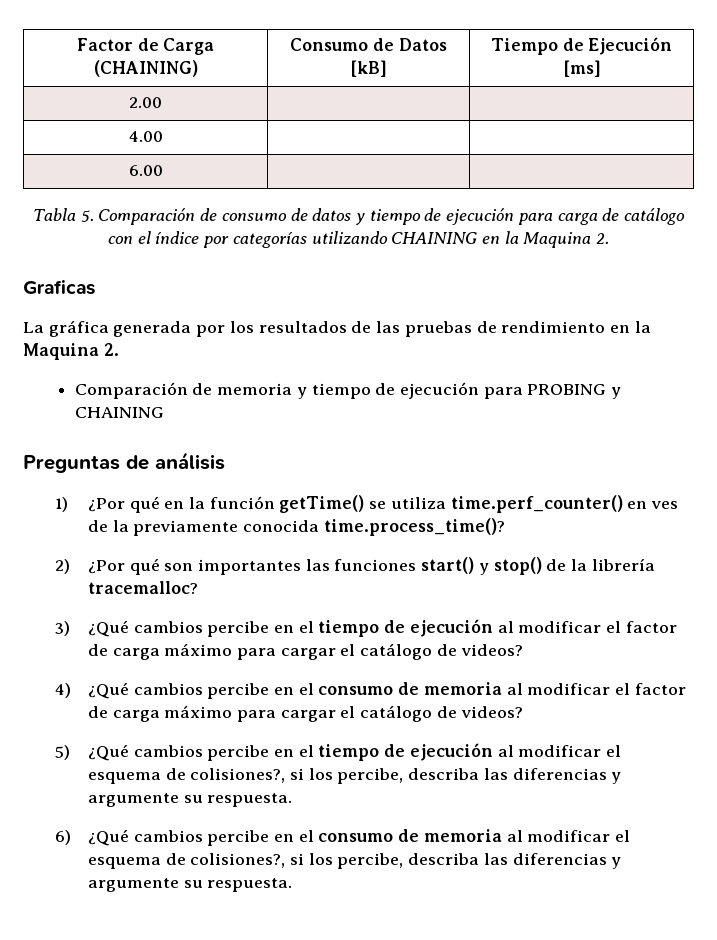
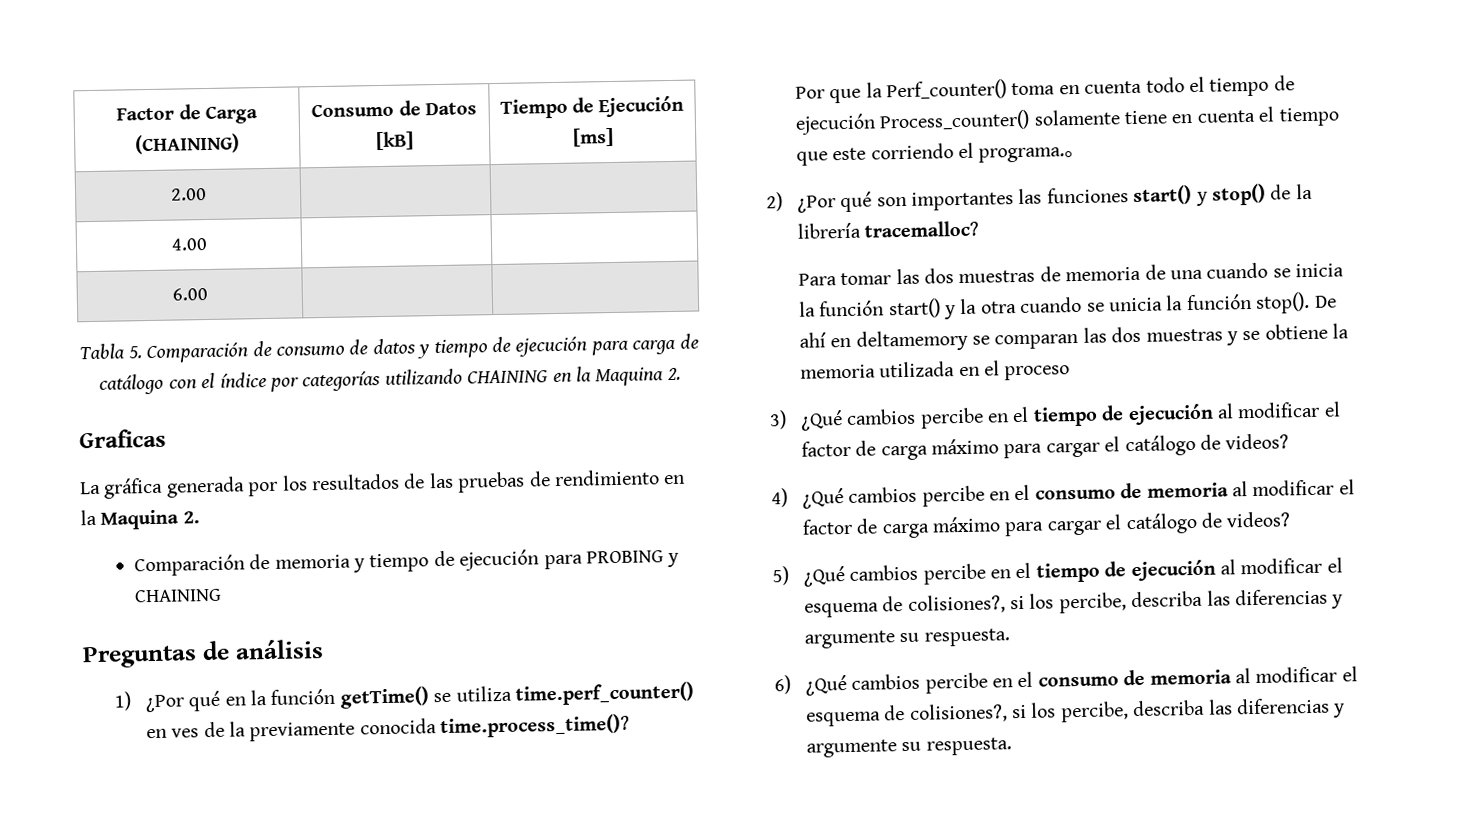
+ Por que la Perf_counter() toma en cuenta todo el tiempo de ejecución Process_counter() solamente tiene en cuenta el tiempo que este corriendo el programa.。
+ Para tomar las dos muestras de memoria de una cuando se inicia la función start() y la otra cuando se unicia la función stop(). De ahí en deltamemory se comparan las dos muestras y se obtiene la memoria utilizada en el proceso

